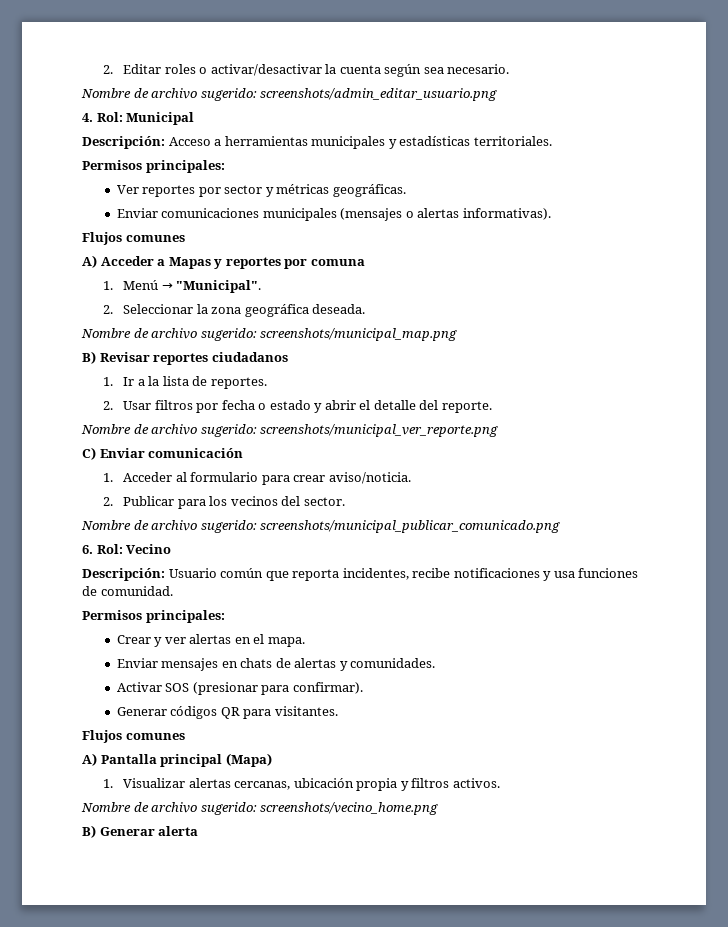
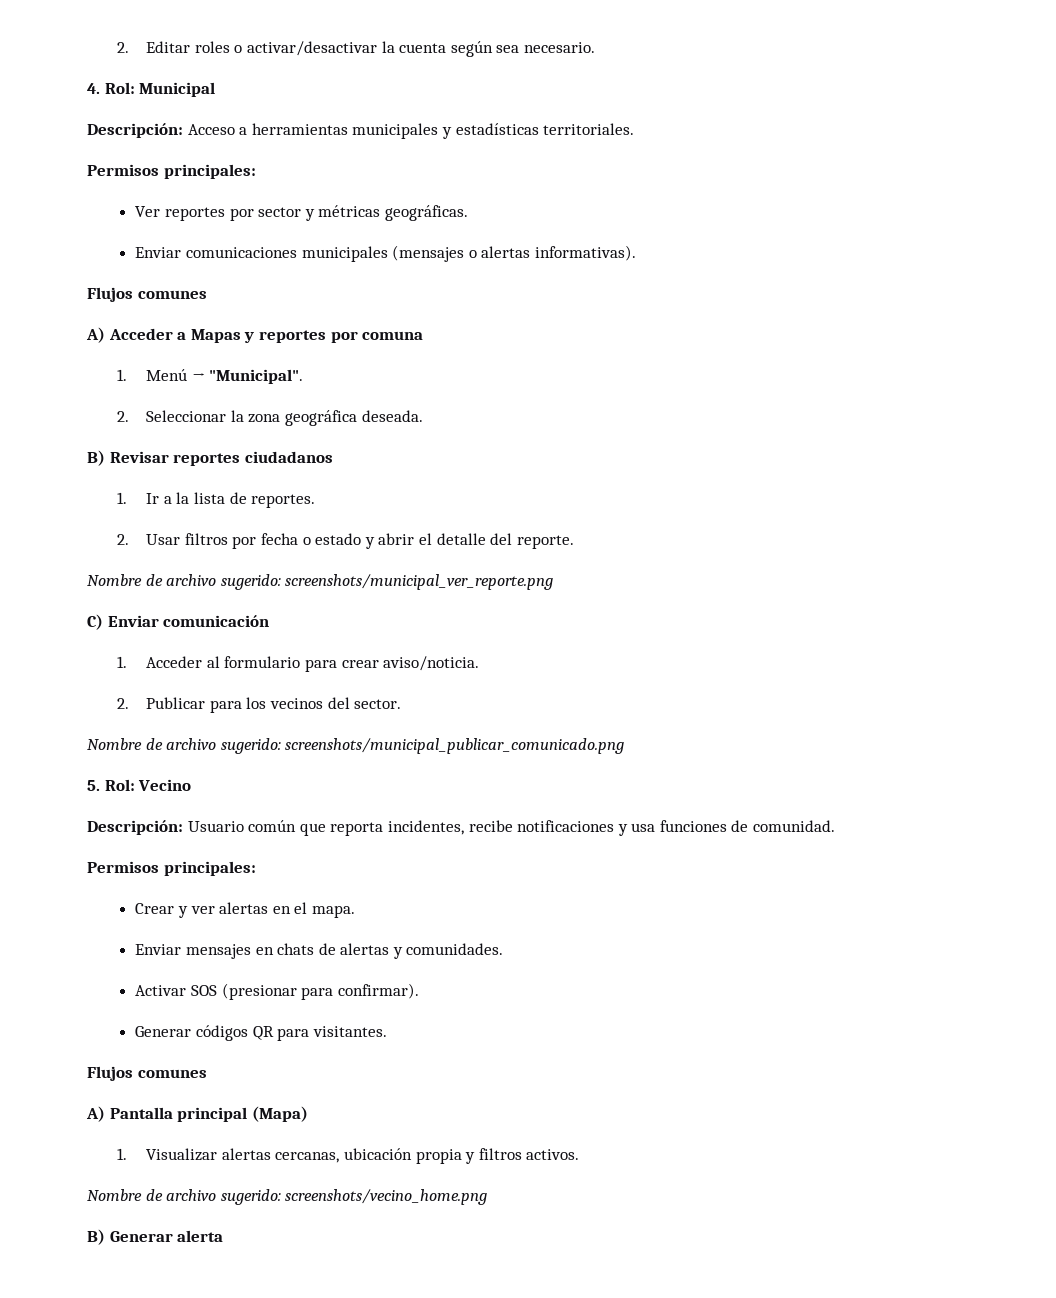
- Nombre de archivo sugerido: screenshots/admin_editar_usuario.png
- Nombre de archivo sugerido: screenshots/municipal_map.png
- 6. Rol: Vecino
+ 5. Rol: Vecino

